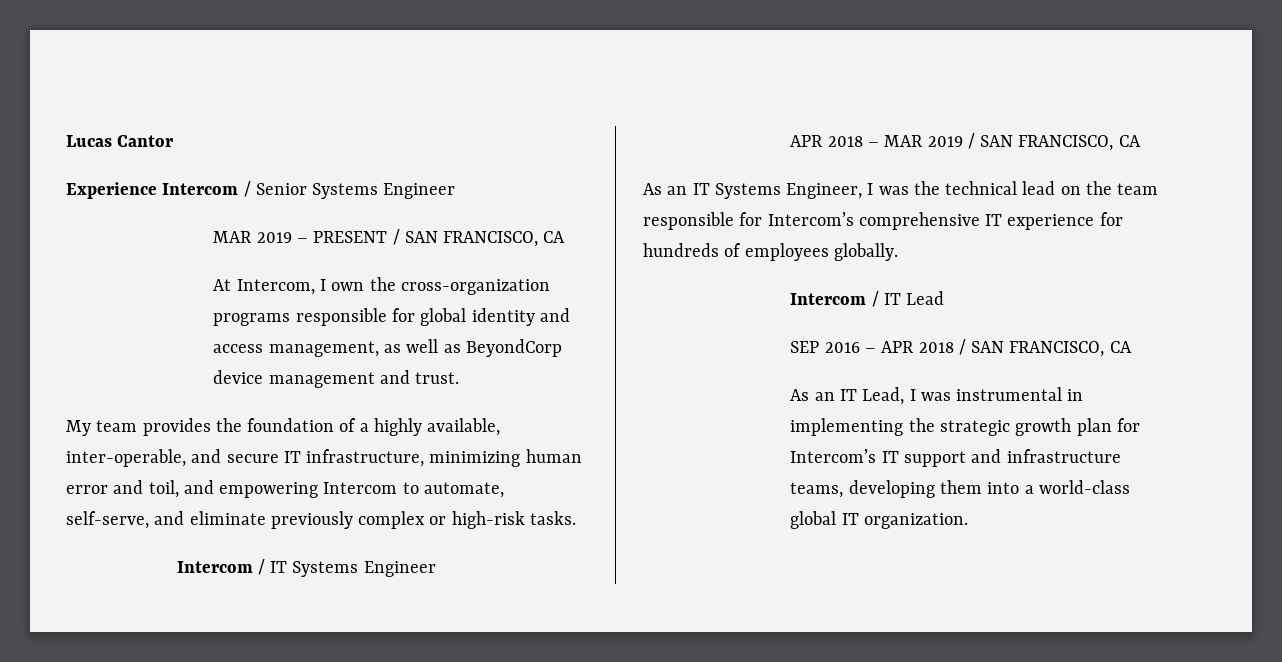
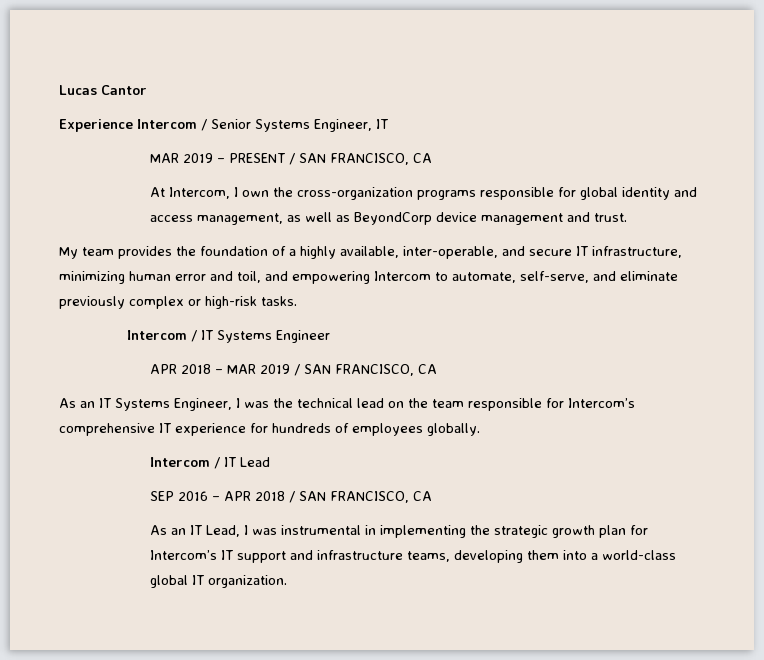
- Experience Intercom / Senior Systems Engineer
+ Experience Intercom / Senior Systems Engineer, IT

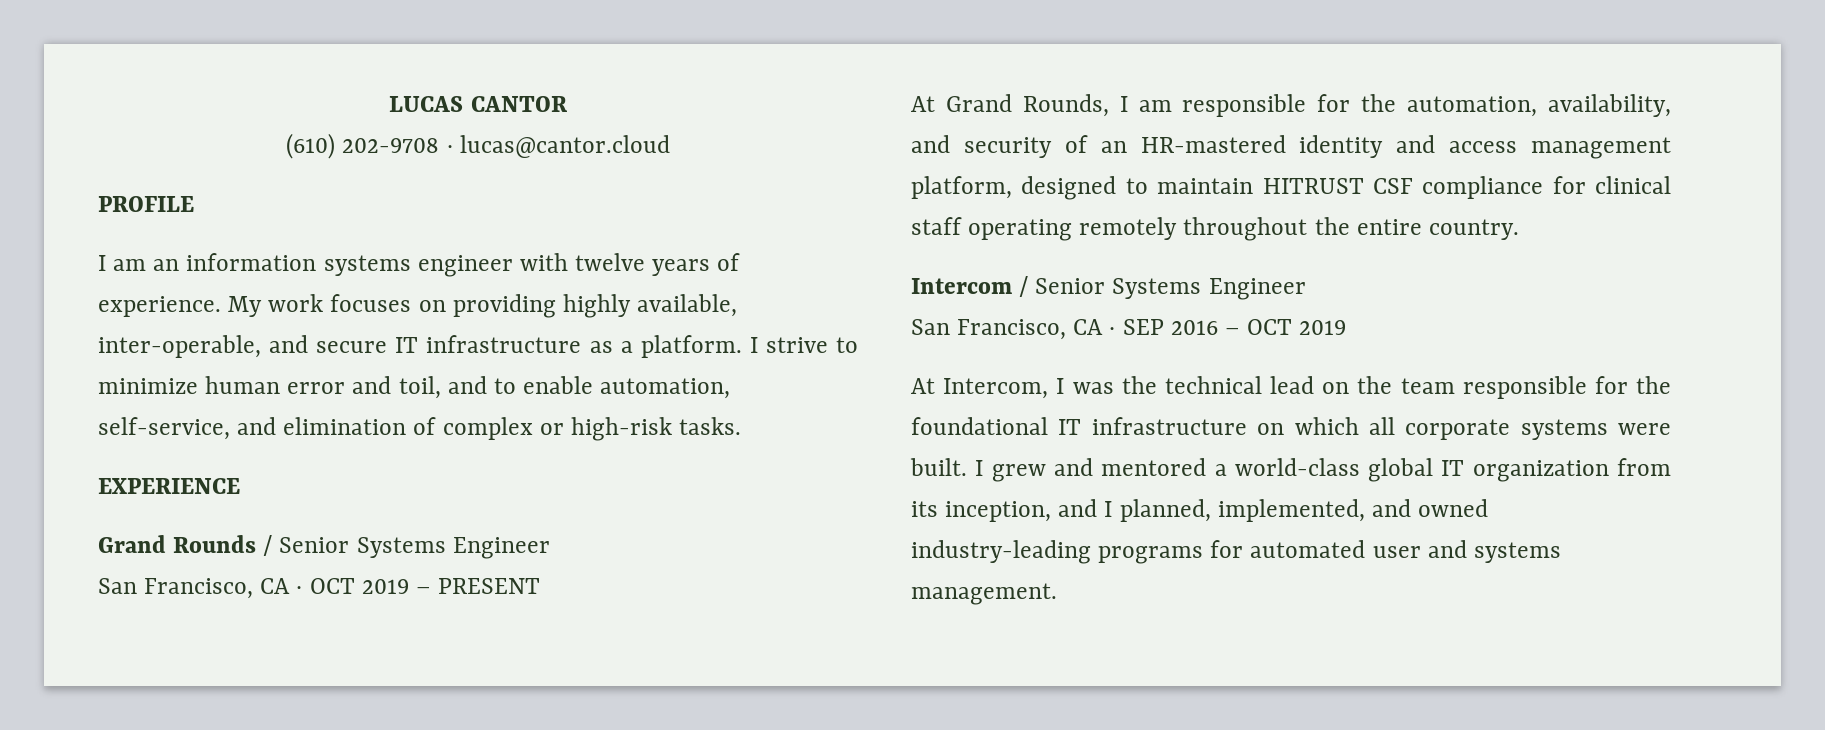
- Lucas Cantor
- Experience Intercom / Senior Systems Engineer, IT
- MAR 2019 – PRESENT / SAN FRANCISCO, CA
- At Intercom, I own the cross-organization programs responsible for global identity and access management, as well as BeyondCorp device management and trust.
- My team provides the foundation of a highly available, inter-operable, and secure IT infrastructure, minimizing human error and toil, and empowering Intercom to automate, self-serve, and eliminate previously complex or high-risk tasks.
- Intercom / IT Systems Engineer
- APR 2018 – MAR 2019 / SAN FRANCISCO, CA
- As an IT Systems Engineer, I was the technical lead on the team responsible for Intercom’s comprehensive IT experience for hundreds of employees globally.
- Intercom / IT Lead
- SEP 2016 – APR 2018 / SAN FRANCISCO, CA
- As an IT Lead, I was instrumental in implementing the strategic growth plan for Intercom’s IT support and infrastructure teams, developing them into a world-class global IT organization.
+ LUCAS CANTOR
+ (610) 202-9708 · lucas@cantor.cloud
+ PROFILE
+ I am an information systems engineer with twelve years of experience. My work focuses on providing highly available, inter-operable, and secure IT infrastructure as a platform. I strive to minimize human error and toil, and to enable automation, self-service, and elimination of complex or high-risk tasks.
+ EXPERIENCE
+ Grand Rounds / Senior Systems Engineer
+ San Francisco, CA · OCT 2019 – PRESENT
+ At Grand Rounds, I am responsible for the automation, availability, and security of an HR-mastered identity and access management platform, designed to maintain HITRUST CSF compliance for clinical staff operating remotely throughout the entire country.
+ Intercom / Senior Systems Engineer
+ San Francisco, CA · SEP 2016 – OCT 2019
+ At Intercom, I was the technical lead on the team responsible for the foundational IT infrastructure on which all corporate systems were built. I grew and mentored a world-class global IT organization from its inception, and I planned, implemented, and owned industry-leading programs for automated user and systems management.

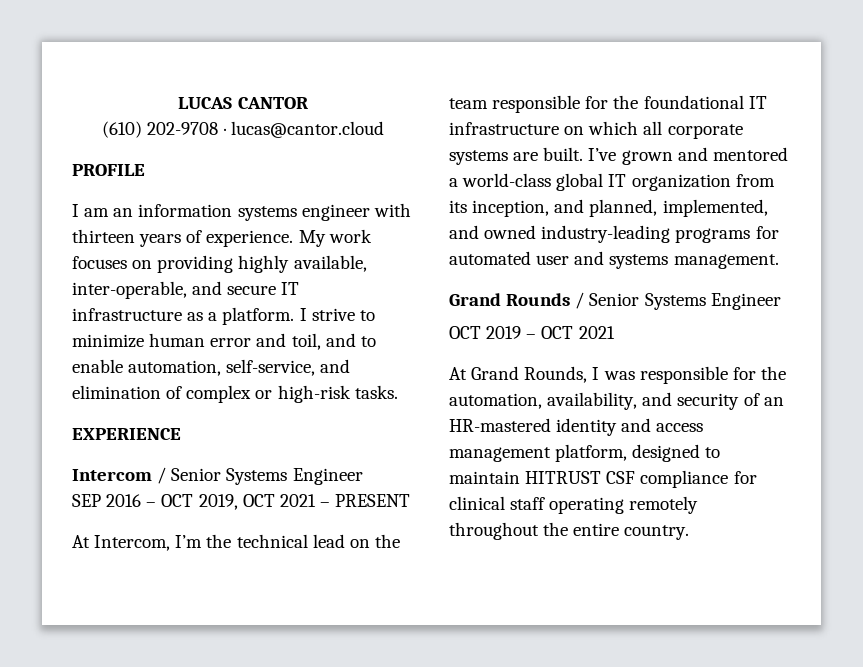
- I am an information systems engineer with twelve years of experience.
+ I am an information systems engineer with thirteen years of experience.
+ Intercom / Senior Systems Engineer
+ SEP 2016 – OCT 2019, OCT 2021 – PRESENT
+ At Intercom, I’m the technical lead on the team responsible for the foundational IT infrastructure on which all corporate systems are built. I’ve grown and mentored a world-class global IT organization from its inception, and planned, implemented, and owned industry-leading programs for automated user and systems management.
- San Francisco, CA · OCT 2019 – PRESENT
+ OCT 2019 – OCT 2021
- At Grand Rounds, I am responsible for the automation, availability, and security of an HR-mastered identity and access management platform, designed to maintain HITRUST CSF compliance for clinical staff operating remotely throughout the entire country.
+ At Grand Rounds, I was responsible for the automation, availability, and security of an HR-mastered identity and access management platform, designed to maintain HITRUST CSF compliance for clinical staff operating remotely throughout the entire country.
- Intercom / Senior Systems Engineer
- San Francisco, CA · SEP 2016 – OCT 2019
- At Intercom, I was the technical lead on the team responsible for the foundational IT infrastructure on which all corporate systems were built. I grew and mentored a world-class global IT organization from its inception, and I planned, implemented, and owned industry-leading programs for automated user and systems management.

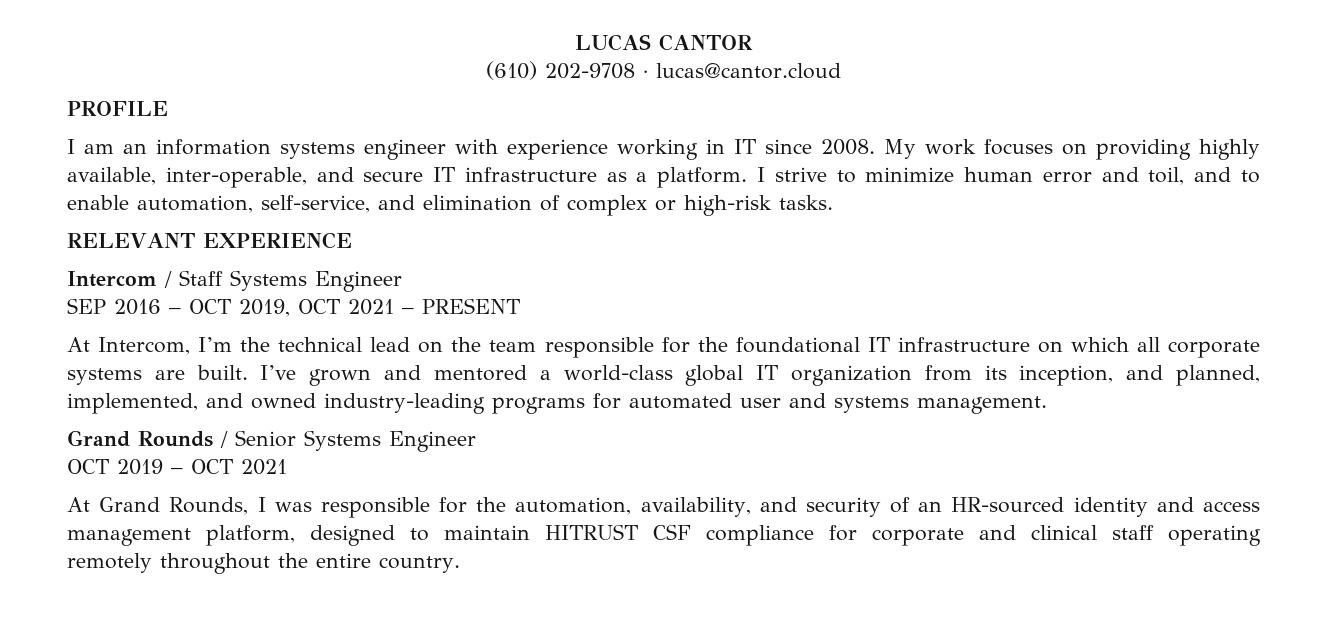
- I am an information systems engineer with thirteen years of experience.
+ I am an information systems engineer with experience working in IT since 2008.
- EXPERIENCE
+ RELEVANT EXPERIENCE
- Intercom / Senior Systems Engineer
+ Intercom / Staff Systems Engineer
- At Grand Rounds, I was responsible for the automation, availability, and security of an HR-mastered identity and access management platform, designed to maintain HITRUST CSF compliance for clinical staff operating remotely throughout the entire country.
+ At Grand Rounds, I was responsible for the automation, availability, and security of an HR-sourced identity and access management platform, designed to maintain HITRUST CSF compliance for corporate and clinical staff operating remotely throughout the entire country.

